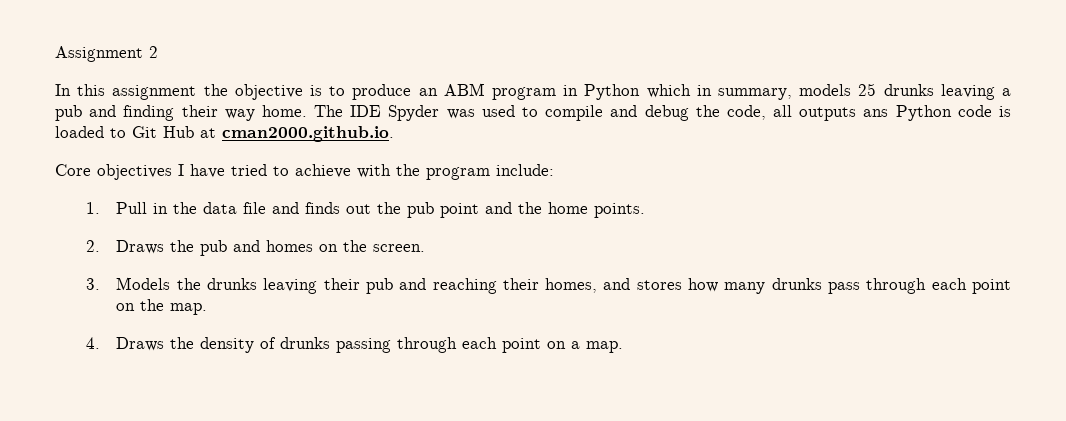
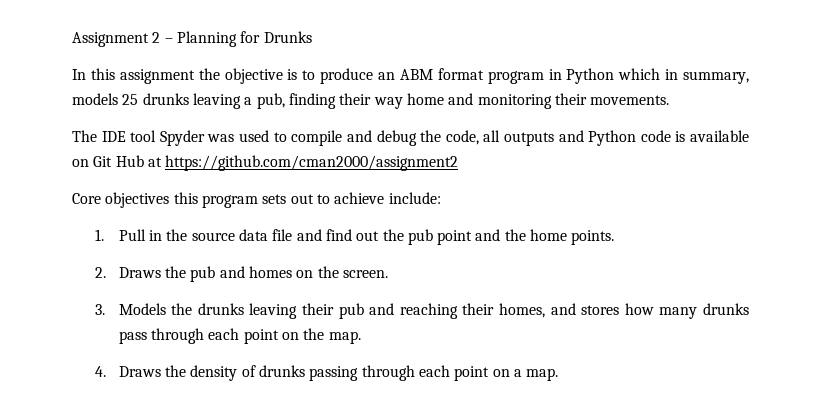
- Assignment 2
+ Assignment 2 – Planning for Drunks
- In this assignment the objective is to produce an ABM program in Python which in summary, models 25 drunks leaving a pub and finding their way home. The IDE Spyder was used to compile and debug the code, all outputs ans Python code is loaded to Git Hub at cman2000.github.io.
+ In this assignment the objective is to produce an ABM format program in Python which in summary, models 25 drunks leaving a pub, finding their way home and monitoring their movements.
+ The IDE tool Spyder was used to compile and debug the code, all outputs and Python code is available on Git Hub at https://github.com/cman2000/assignment2
- Core objectives I have tried to achieve with the program include:
+ Core objectives this program sets out to achieve include:
- 1. Pull in the data file and finds out the pub point and the home points.
+ 1. Pull in the source data file and find out the pub point and the home points.

